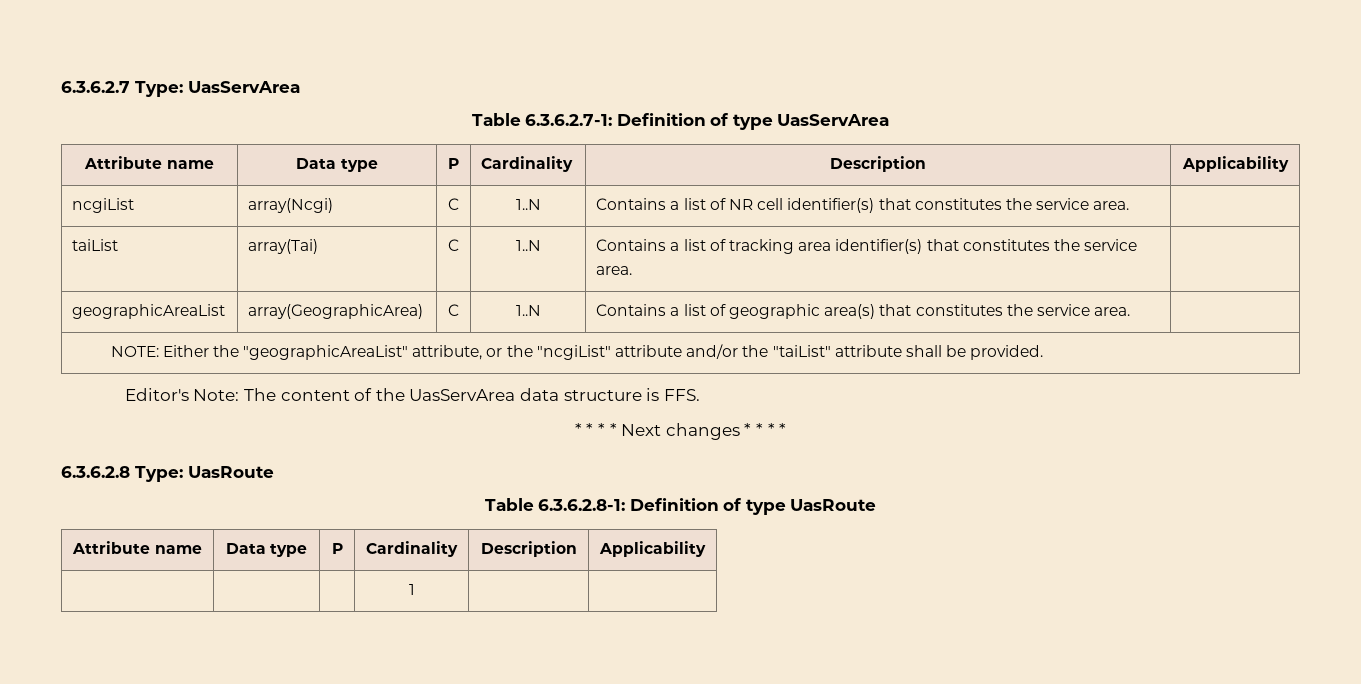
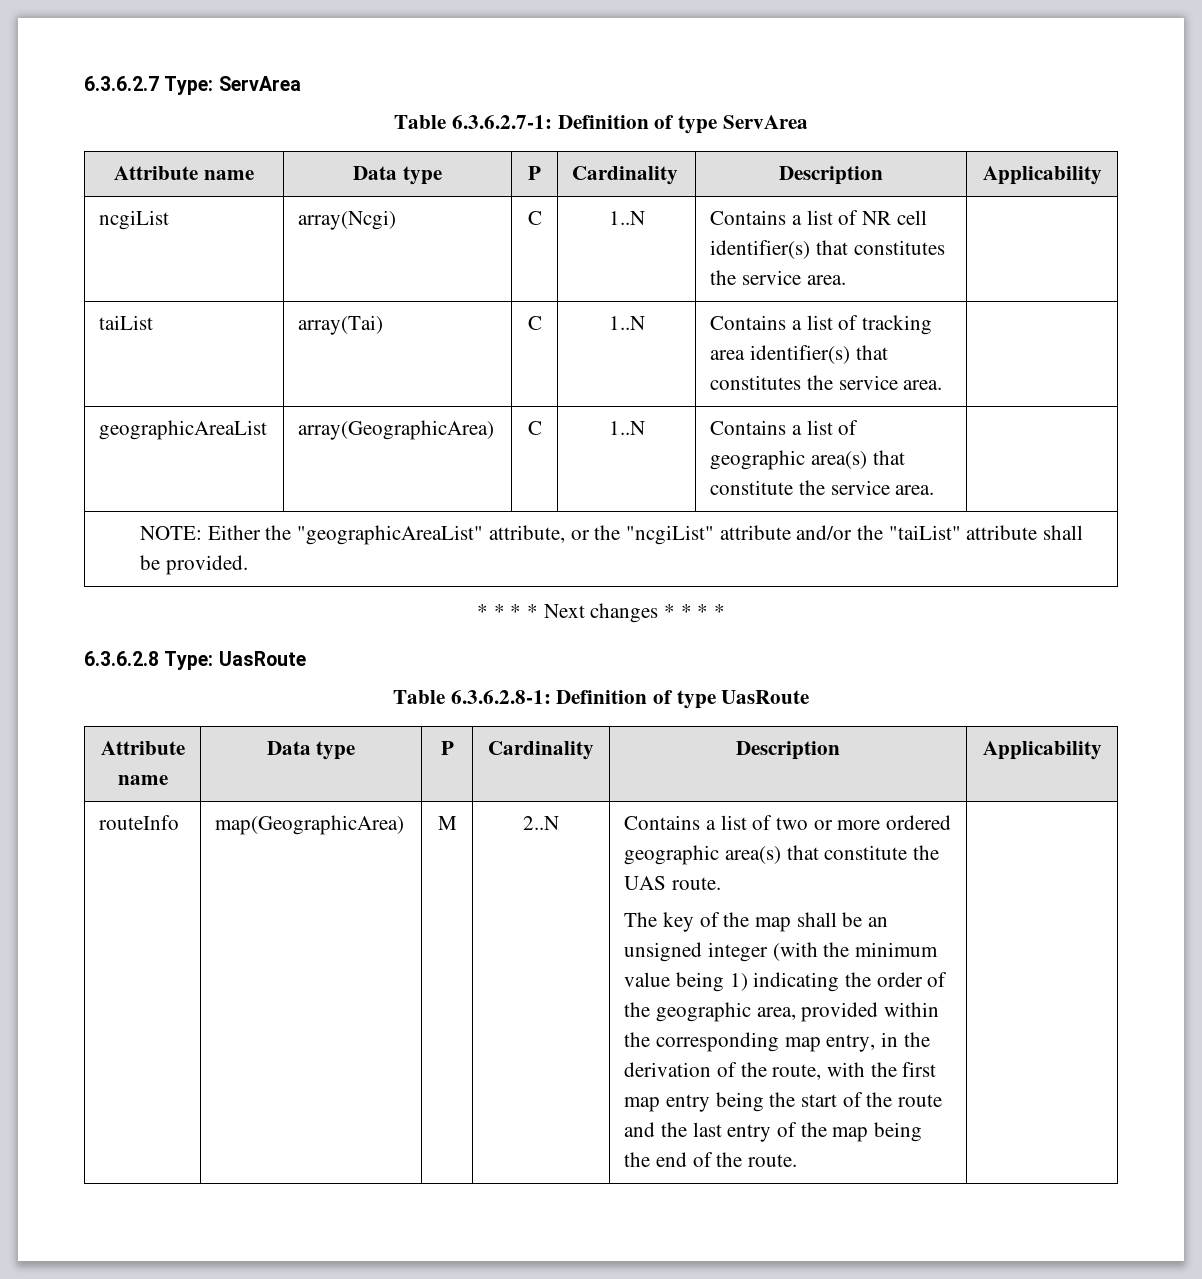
- 6.3.6.2.7 Type: UasServArea
+ 6.3.6.2.7 Type: ServArea
- Table 6.3.6.2.7-1: Definition of type UasServArea
+ Table 6.3.6.2.7-1: Definition of type ServArea
- geographicAreaList | array(GeographicArea) | C | 1..N | Contains a list of geographic area(s) that constitutes the service area. |
+ geographicAreaList | array(GeographicArea) | C | 1..N | Contains a list of geographic area(s) that constitute the service area. |
- Editor's Note: The content of the UasServArea data structure is FFS.
  Table 6.3.6.2.8-1: Definition of type UasRoute
  Attribute name | Data type | P | Cardinality | Description | Applicability
- | | | 1
+ routeInfo | map(GeographicArea) | M | 2..N | Contains a list of two or more ordered geographic area(s) that constitute the UAS route.
+ The key of the map shall be an unsigned integer (with the minimum value being 1) indicating the order of the geographic area, provided within the corresponding map entry, in the derivation of the route, with the first map entry being the start of the route and the last entry of the map being the end of the route.

